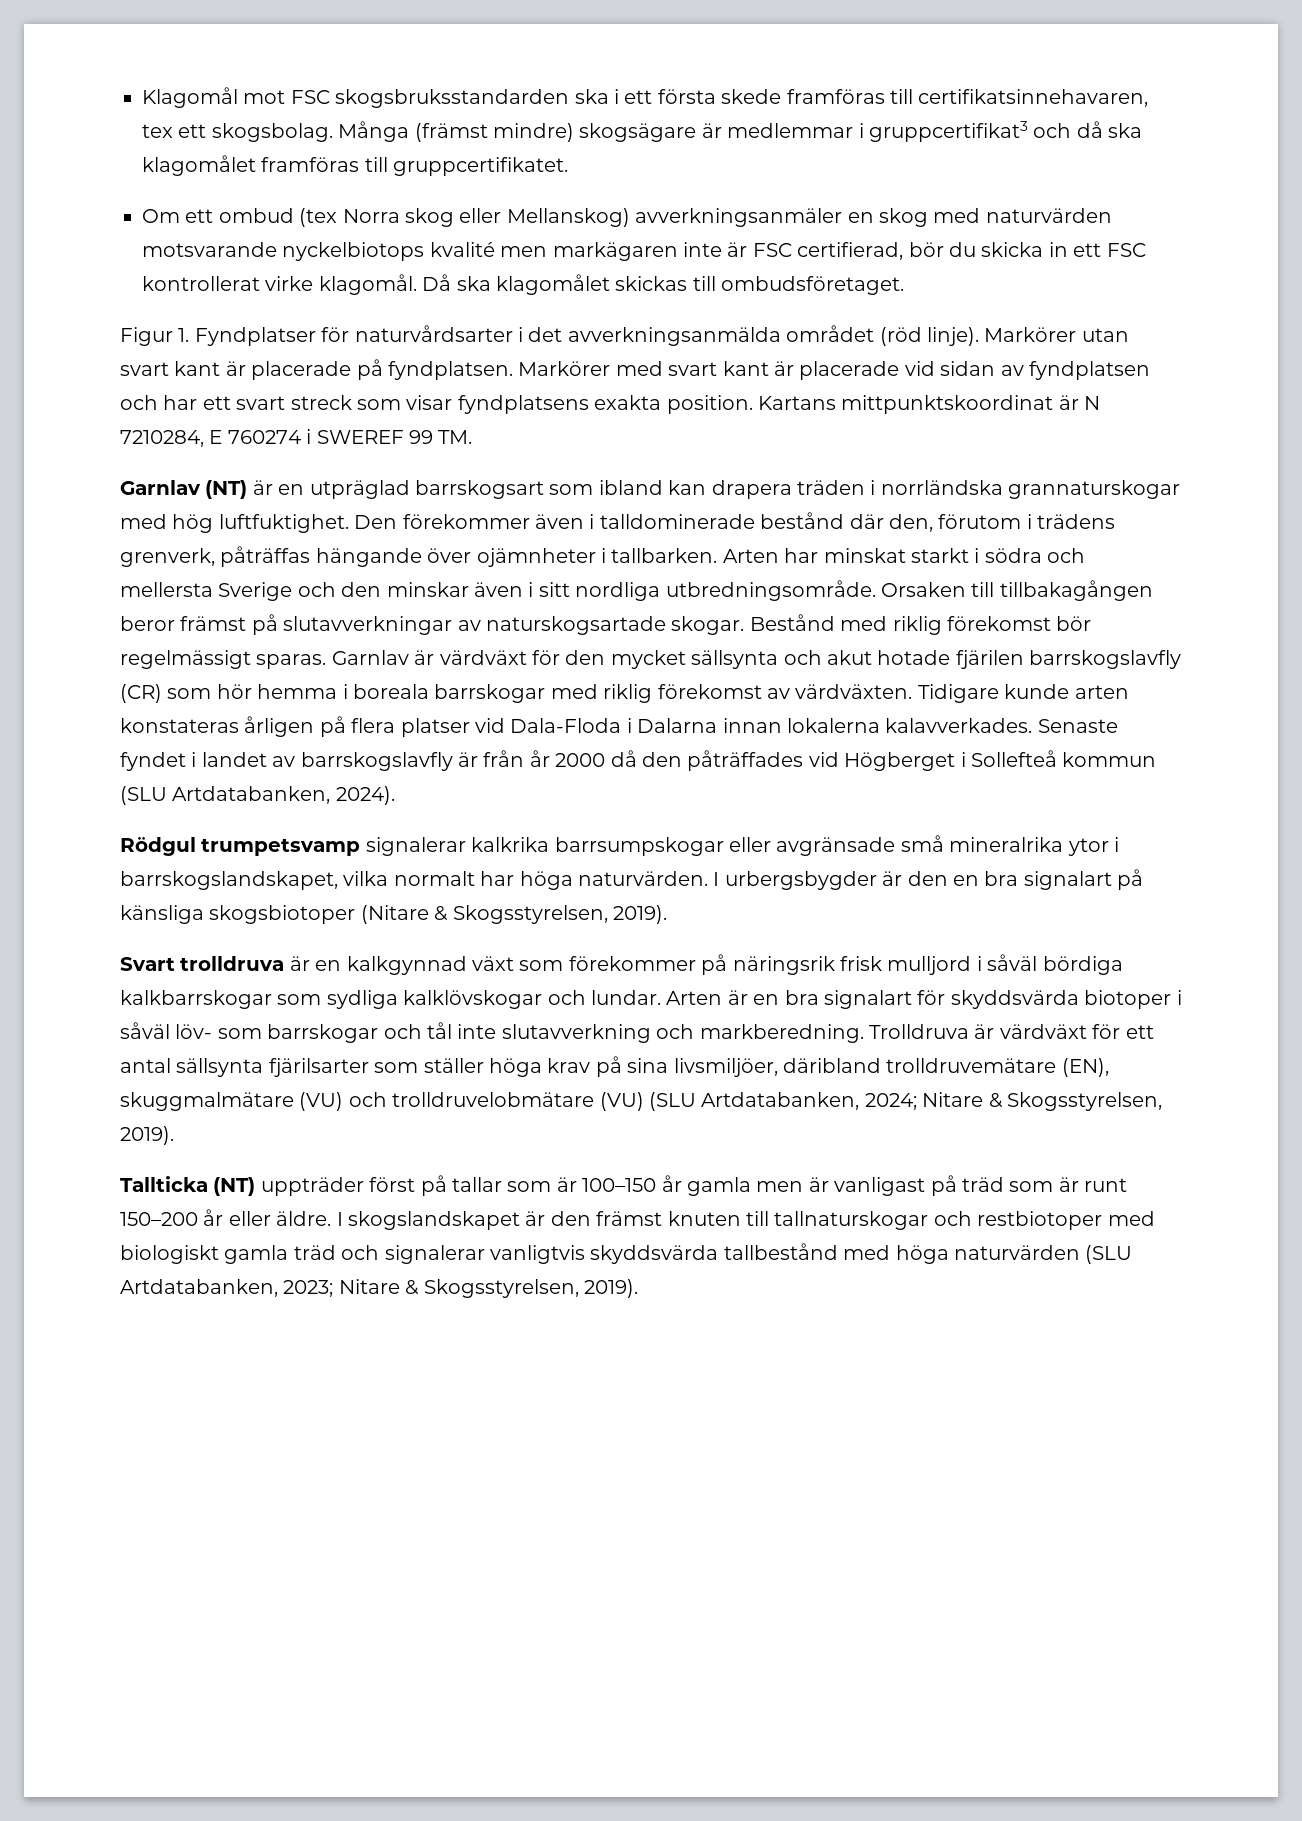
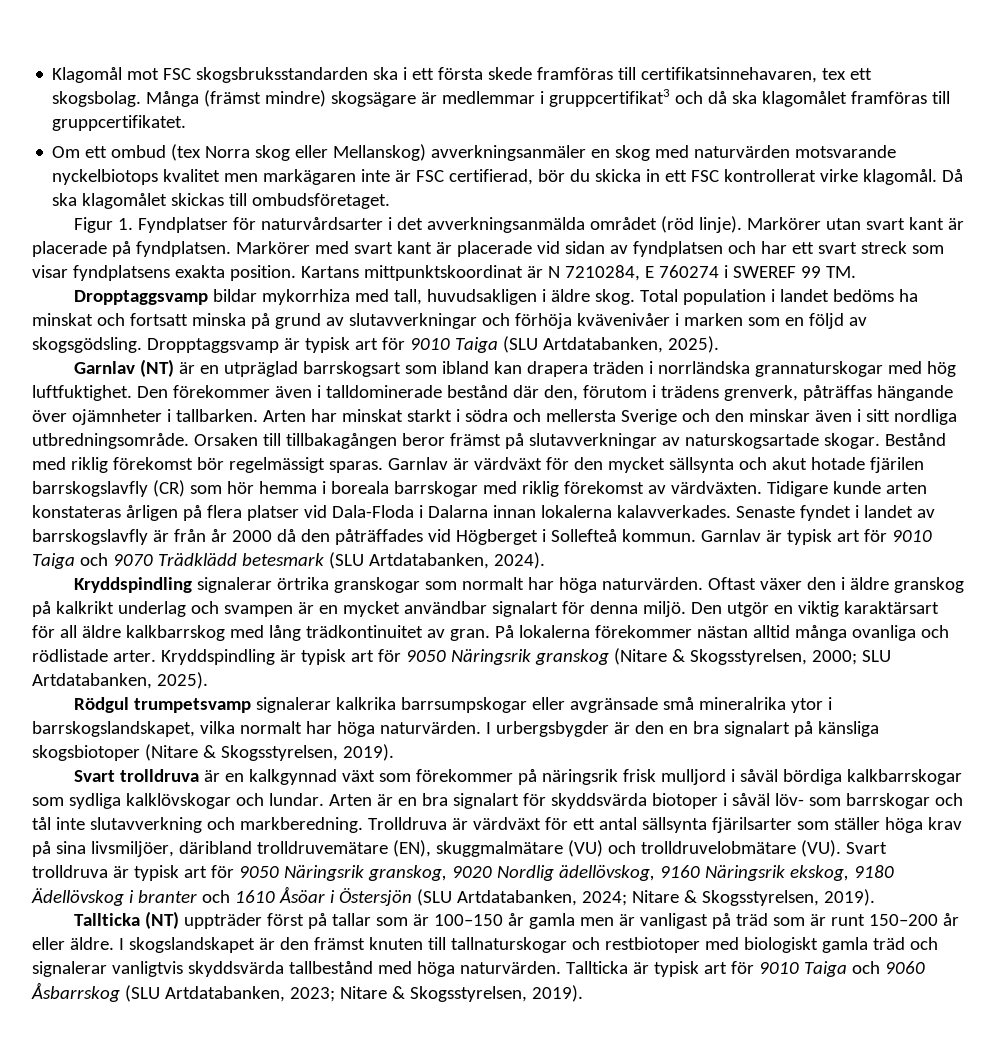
- Om ett ombud (tex Norra skog eller Mellanskog) avverkningsanmäler en skog med naturvärden motsvarande nyckelbiotops kvalité men markägaren inte är FSC certifierad, bör du skicka in ett FSC kontrollerat virke klagomål.
+ Om ett ombud (tex Norra skog eller Mellanskog) avverkningsanmäler en skog med naturvärden motsvarande nyckelbiotops kvalitet men markägaren inte är FSC certifierad, bör du skicka in ett FSC kontrollerat virke klagomål.
+ Dropptaggsvamp bildar mykorrhiza med tall, huvudsakligen i äldre skog. Total population i landet bedöms ha minskat och fortsatt minska på grund av slutavverkningar och förhöja kvävenivåer i marken som en följd av skogsgödsling. Dropptaggsvamp är typisk art för 9010 Taiga (SLU Artdatabanken, 2025).
- Senaste fyndet i landet av barrskogslavfly är från år 2000 då den påträffades vid Högberget i Sollefteå kommun (SLU Artdatabanken, 2024).
+ Senaste fyndet i landet av barrskogslavfly är från år 2000 då den påträffades vid Högberget i Sollefteå kommun. Garnlav är typisk art för 9010 Taiga och 9070 Trädklädd betesmark (SLU Artdatabanken, 2024).
+ Kryddspindling signalerar örtrika granskogar som normalt har höga naturvärden. Oftast växer den i äldre granskog på kalkrikt underlag och svampen är en mycket användbar signalart för denna miljö. Den utgör en viktig karaktärsart för all äldre kalkbarrskog med lång trädkontinuitet av gran. På lokalerna förekommer nästan alltid många ovanliga och rödlistade arter. Kryddspindling är typisk art för 9050 Näringsrik granskog (Nitare & Skogsstyrelsen, 2000; SLU Artdatabanken, 2025).
- Trolldruva är värdväxt för ett antal sällsynta fjärilsarter som ställer höga krav på sina livsmiljöer, däribland trolldruvemätare (EN), skuggmalmätare (VU) och trolldruvelobmätare (VU) (SLU Artdatabanken, 2024; Nitare & Skogsstyrelsen, 2019).
+ Trolldruva är värdväxt för ett antal sällsynta fjärilsarter som ställer höga krav på sina livsmiljöer, däribland trolldruvemätare (EN), skuggmalmätare (VU) och trolldruvelobmätare (VU). Svart trolldruva är typisk art för 9050 Näringsrik granskog, 9020 Nordlig ädellövskog, 9160 Näringsrik ekskog, 9180 Ädellövskog i branter och 1610 Åsöar i Östersjön (SLU Artdatabanken, 2024; Nitare & Skogsstyrelsen, 2019).
- I skogslandskapet är den främst knuten till tallnaturskogar och restbiotoper med biologiskt gamla träd och signalerar vanligtvis skyddsvärda tallbestånd med höga naturvärden (SLU Artdatabanken, 2023; Nitare & Skogsstyrelsen, 2019).
+ I skogslandskapet är den främst knuten till tallnaturskogar och restbiotoper med biologiskt gamla träd och signalerar vanligtvis skyddsvärda tallbestånd med höga naturvärden. Tallticka är typisk art för 9010 Taiga och 9060 Åsbarrskog (SLU Artdatabanken, 2023; Nitare & Skogsstyrelsen, 2019).

